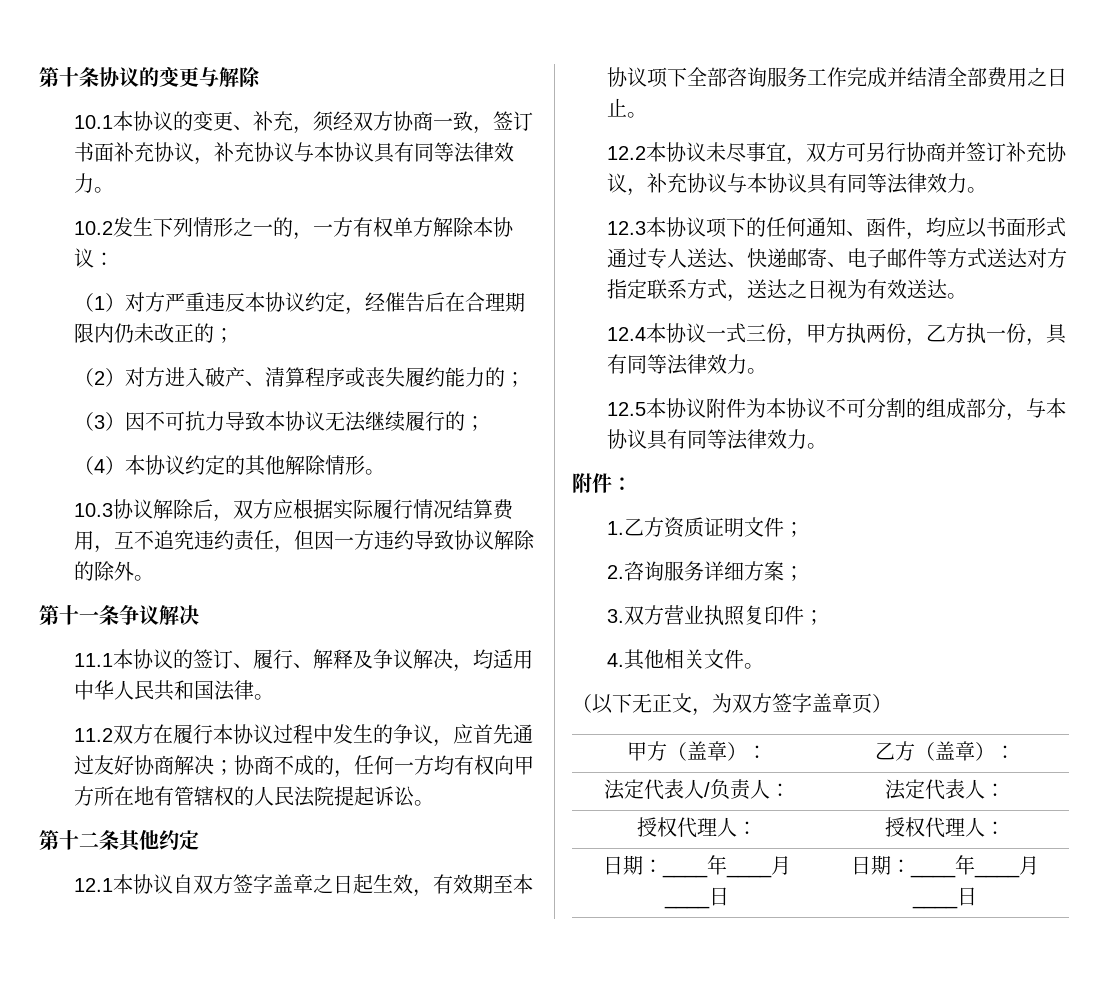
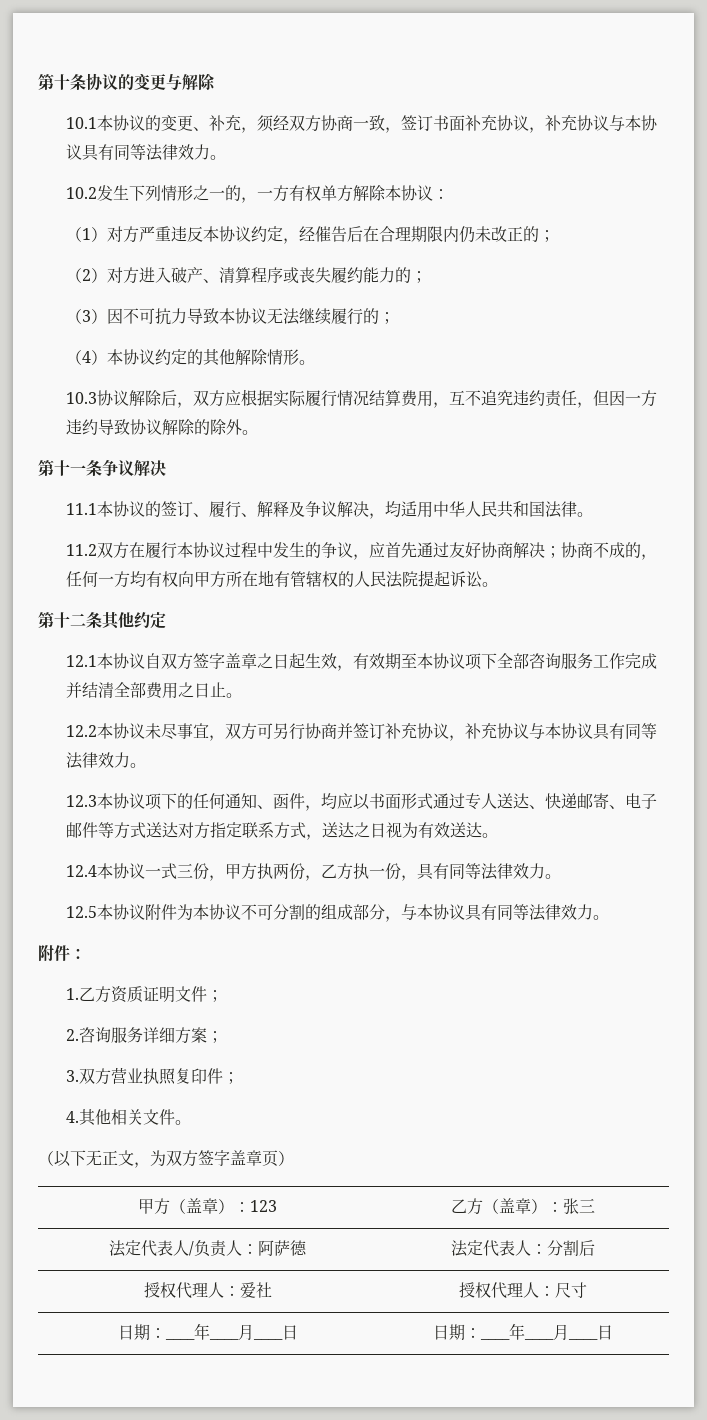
- 甲方（盖章）： | 乙方（盖章）：
+ 甲方（盖章）：123 | 乙方（盖章）：张三
- 法定代表人/负责人： | 法定代表人：
- 授权代理人： | 授权代理人：
+ 法定代表人/负责人：阿萨德 | 法定代表人：分割后
+ 授权代理人：爱社 | 授权代理人：尺寸

